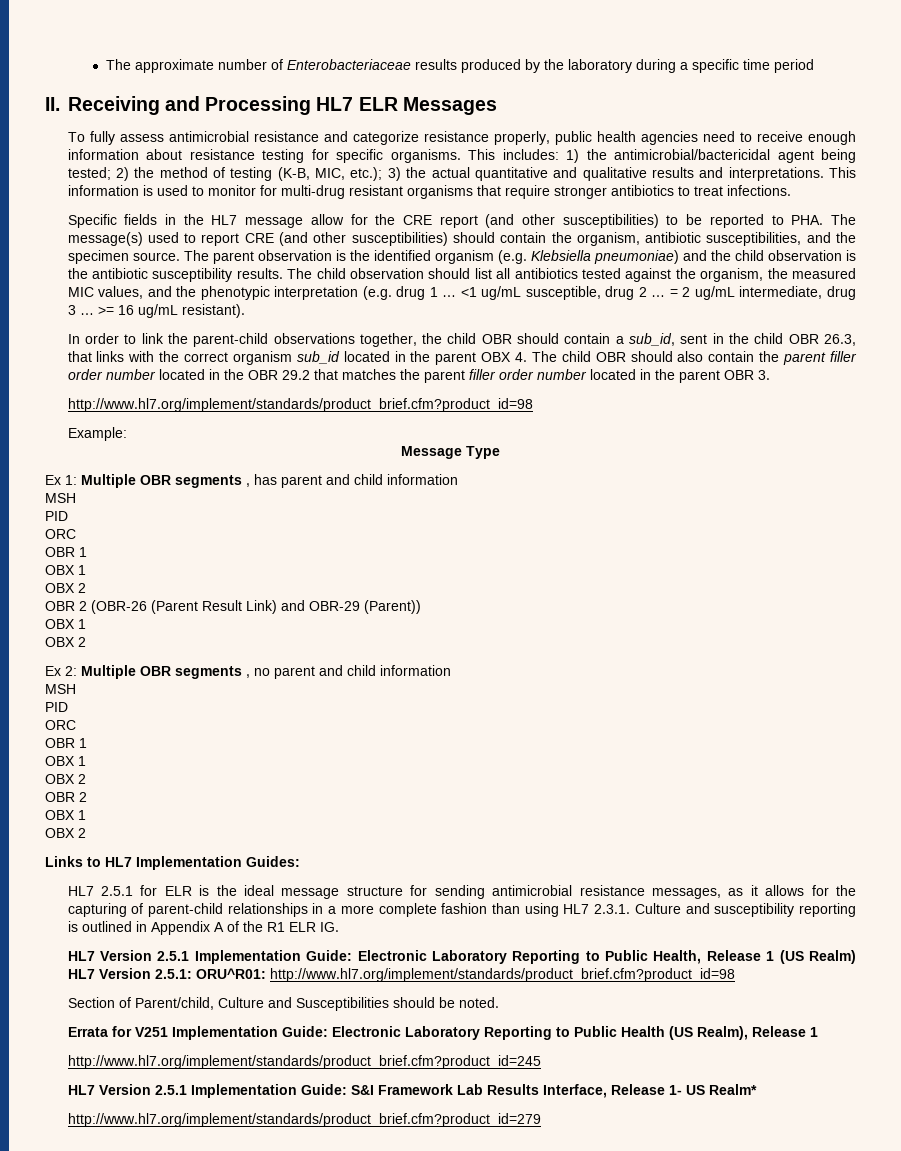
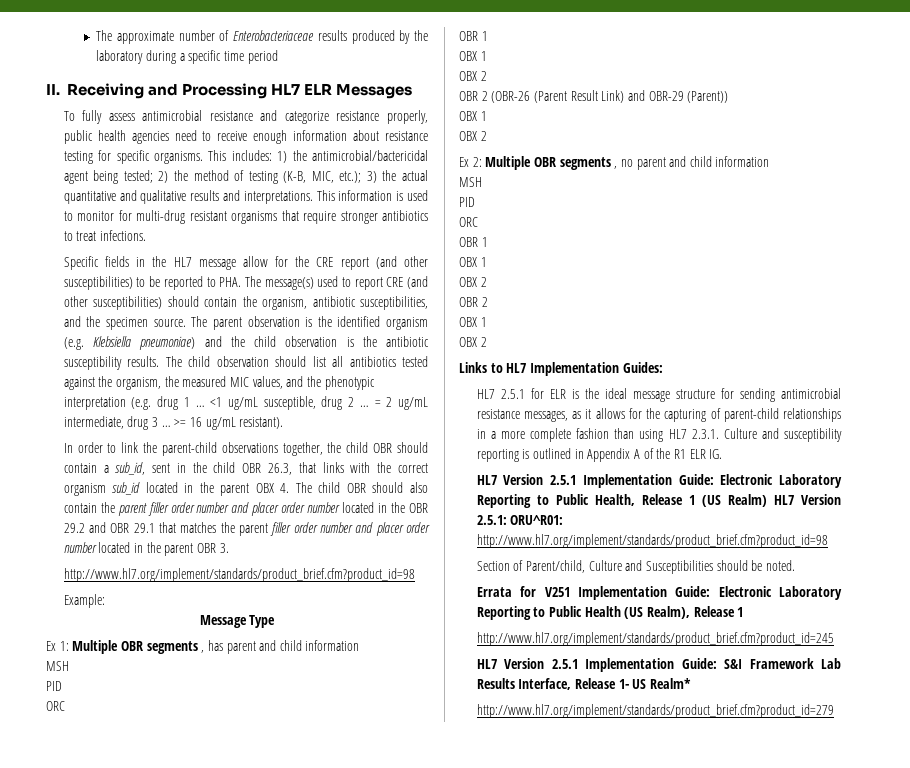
- In order to link the parent-child observations together, the child OBR should contain a sub_id, sent in the child OBR 26.3, that links with the correct organism sub_id located in the parent OBX 4. The child OBR should also contain the parent filler order number located in the OBR 29.2 that matches the parent filler order number located in the parent OBR 3.
+ In order to link the parent-child observations together, the child OBR should contain a sub_id, sent in the child OBR 26.3, that links with the correct organism sub_id located in the parent OBX 4. The child OBR should also contain the parent filler order number and placer order number located in the OBR 29.2 and OBR 29.1 that matches the parent filler order number and placer order number located in the parent OBR 3.

